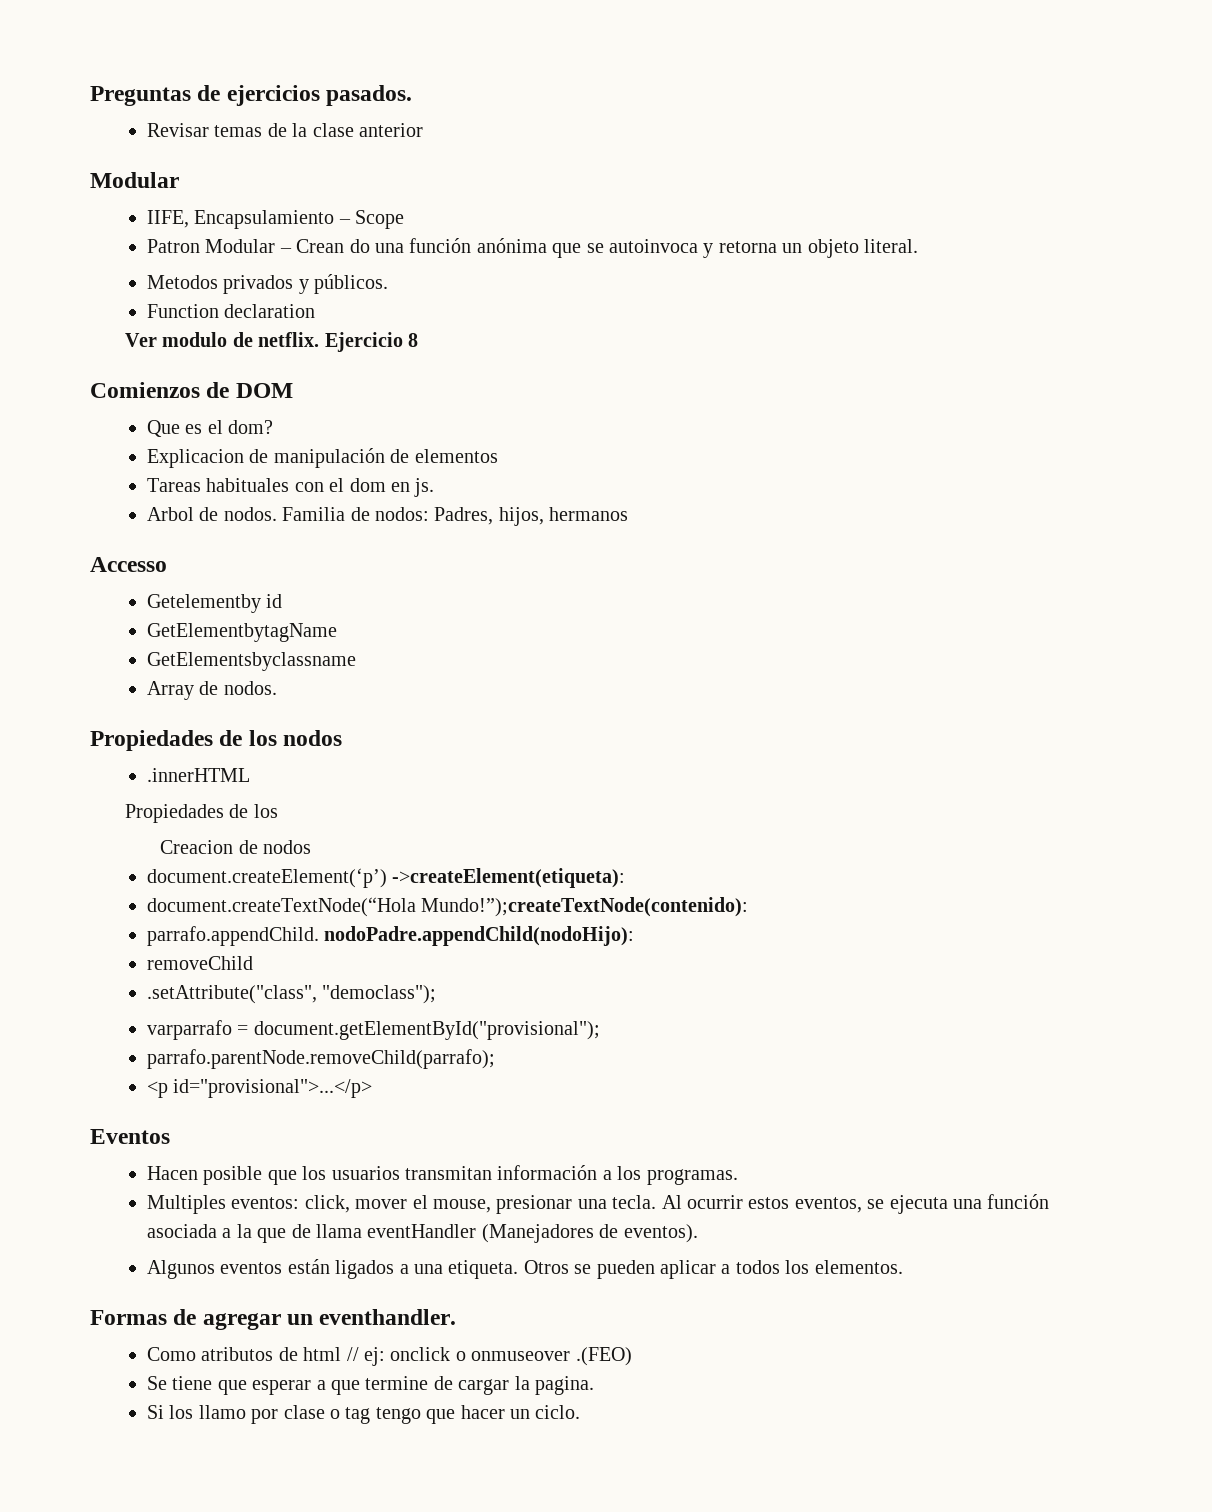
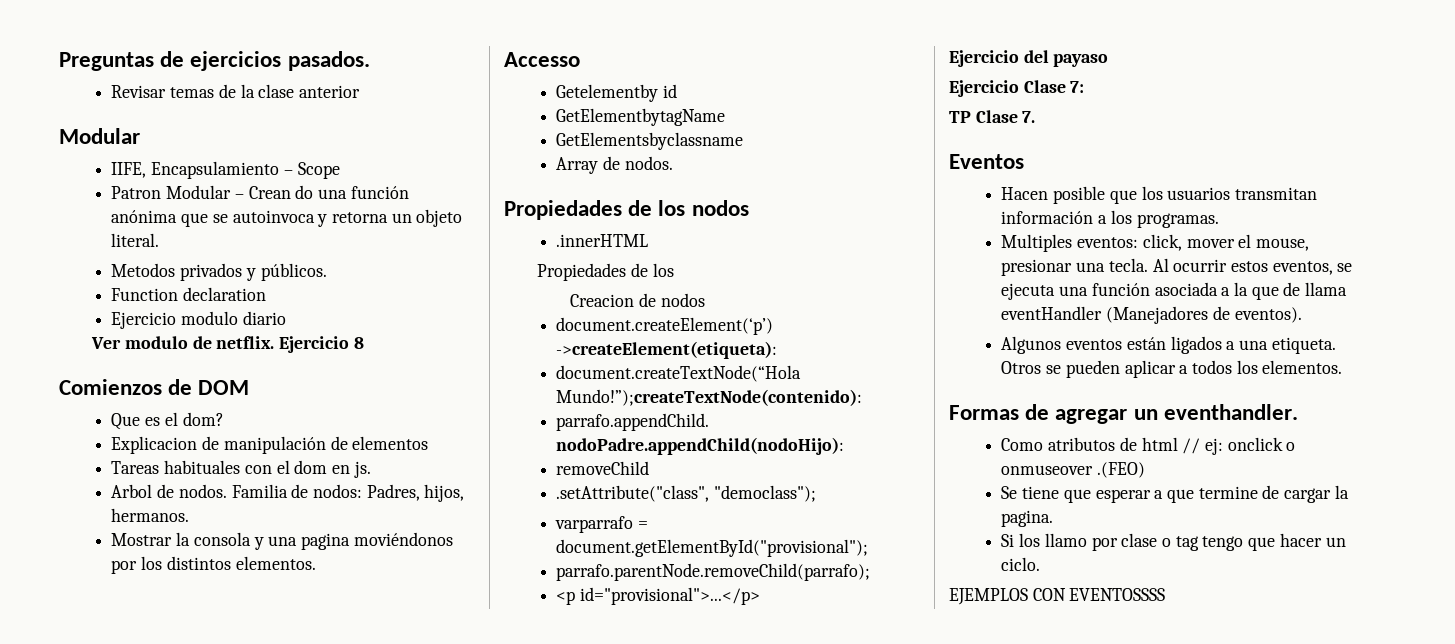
+ Ejercicio modulo diario
- Familia de nodos: Padres, hijos, hermanos
+ Familia de nodos: Padres, hijos, hermanos.
+ Mostrar la consola y una pagina moviéndonos por los distintos elementos.
+ Ejercicio del payaso
+ Ejercicio Clase 7:
+ TP Clase 7.
+ EJEMPLOS CON EVENTOSSSS

